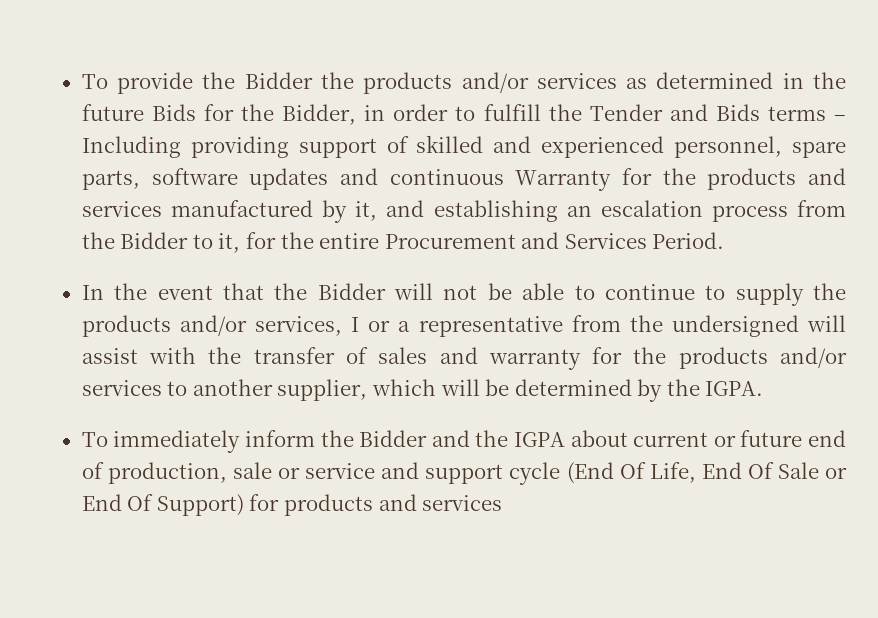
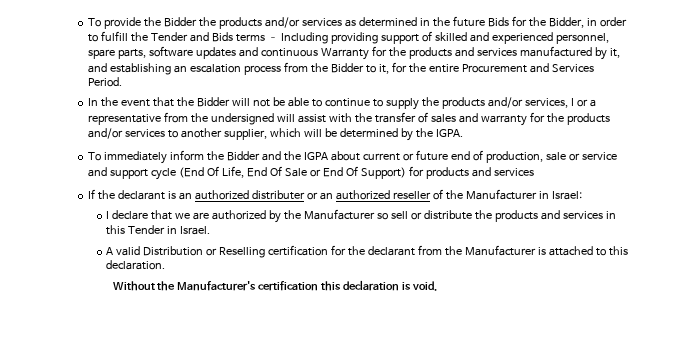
+ If the declarant is an authorized distributer or an authorized reseller of the Manufacturer in Israel:
+ I declare that we are authorized by the Manufacturer so sell or distribute the products and services in this Tender in Israel.
+ A valid Distribution or Reselling certification for the declarant from the Manufacturer is attached to this declaration.
+ Without the Manufacturer's certification this declaration is void.

